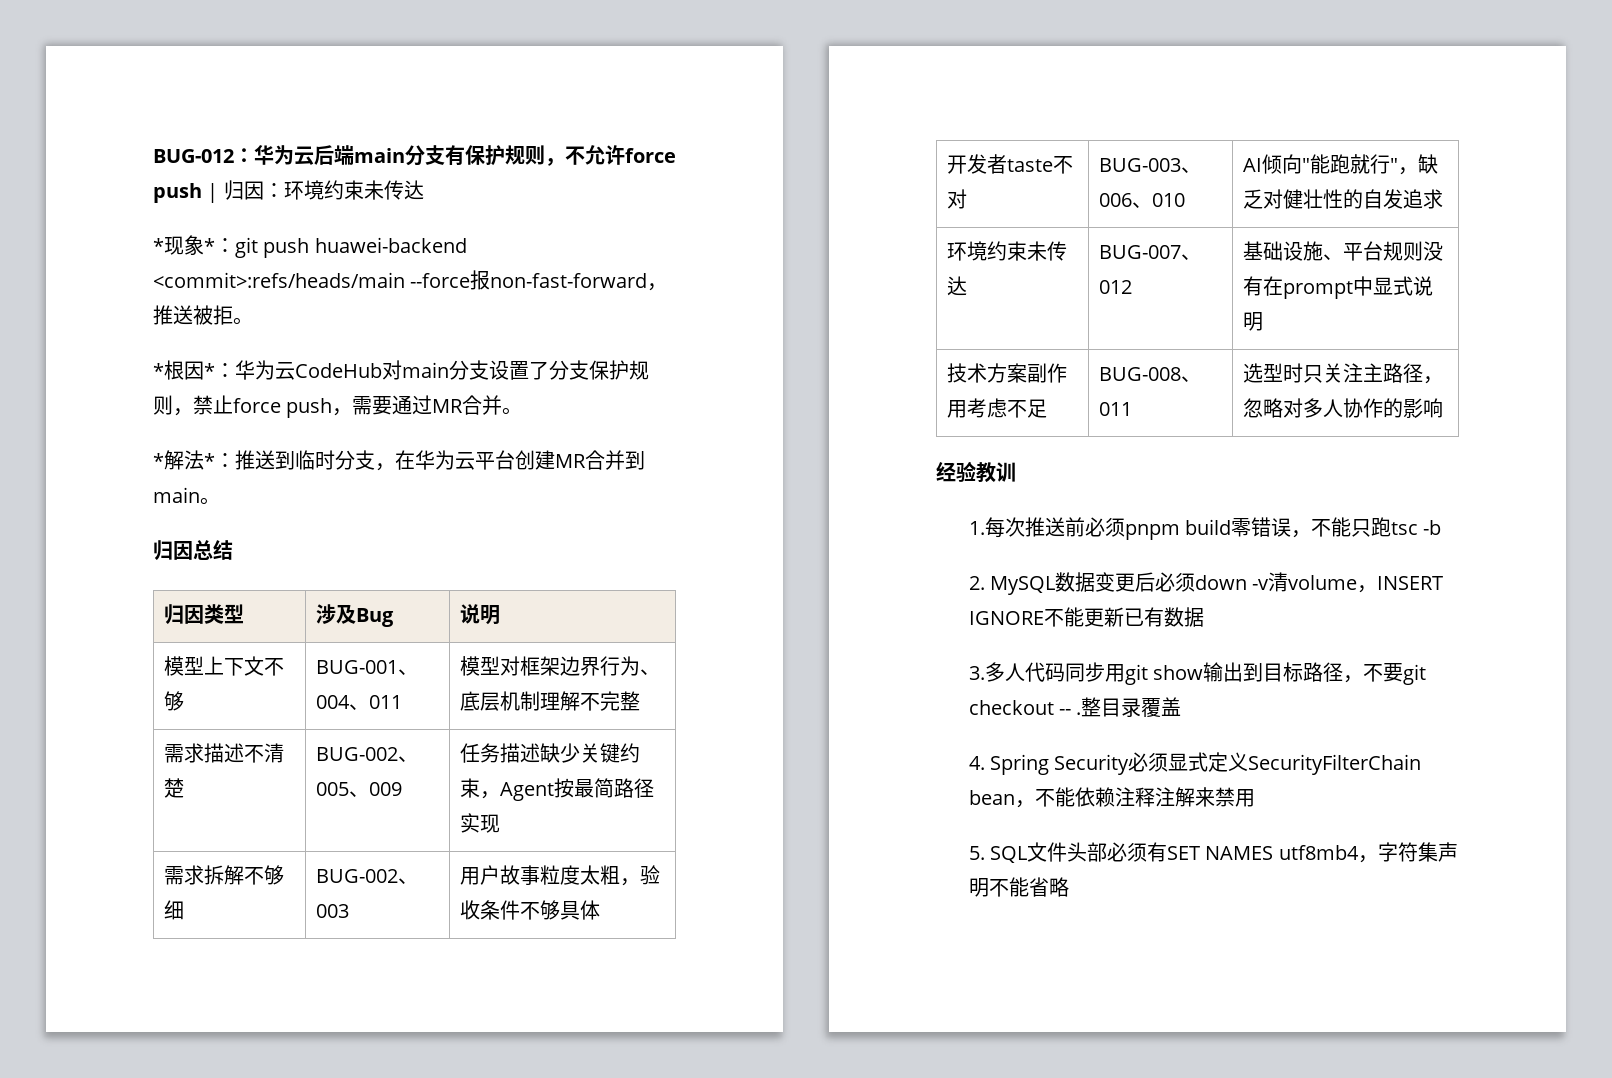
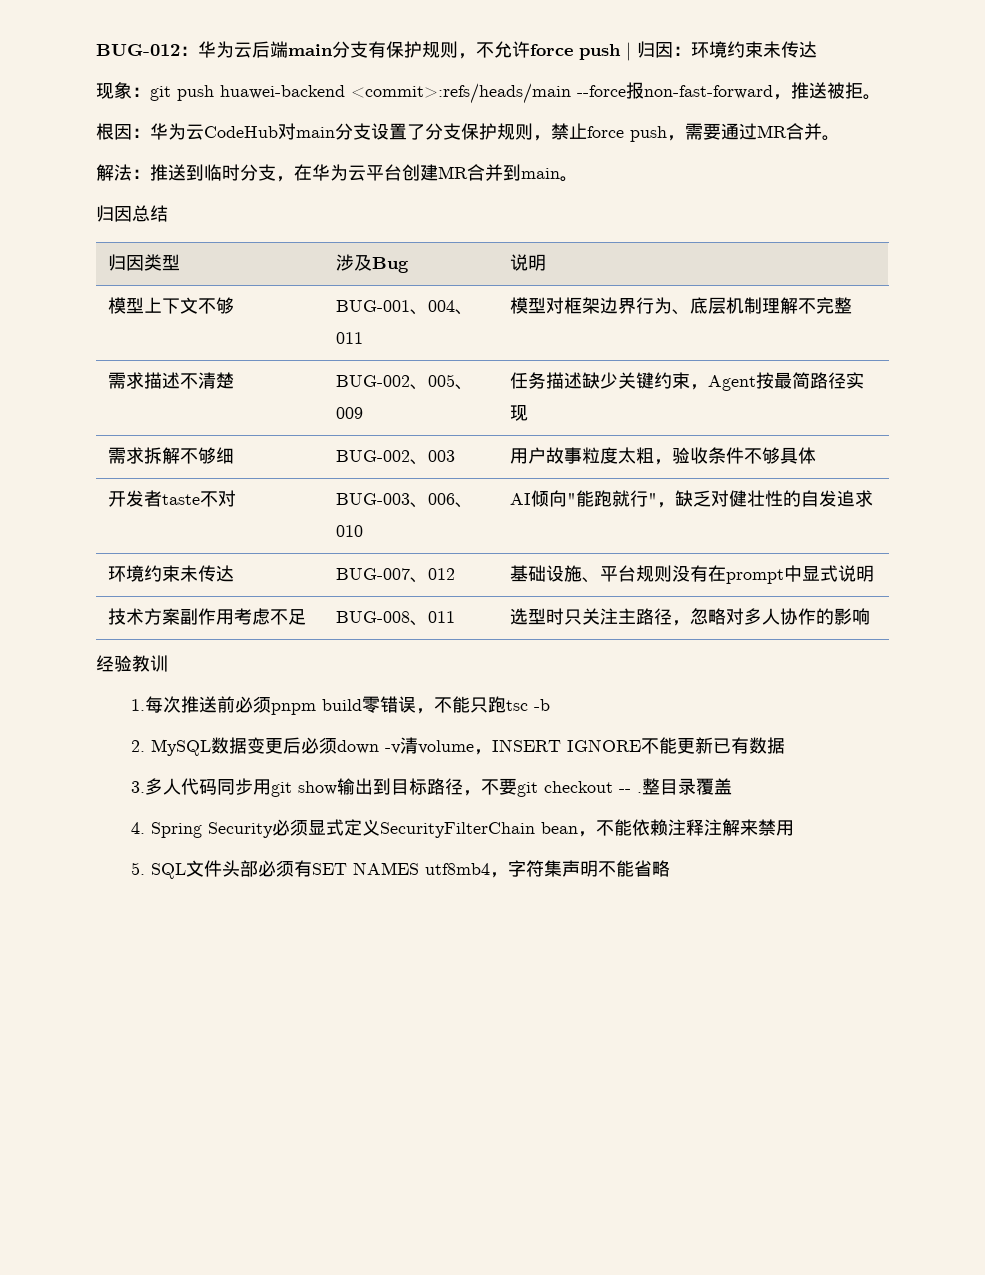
- *现象*：git push huawei-backend <commit>:refs/heads/main --force报non-fast-forward，推送被拒。
+ 现象：git push huawei-backend <commit>:refs/heads/main --force报non-fast-forward，推送被拒。
- *根因*：华为云CodeHub对main分支设置了分支保护规则，禁止force push，需要通过MR合并。
+ 根因：华为云CodeHub对main分支设置了分支保护规则，禁止force push，需要通过MR合并。
- *解法*：推送到临时分支，在华为云平台创建MR合并到main。
+ 解法：推送到临时分支，在华为云平台创建MR合并到main。

